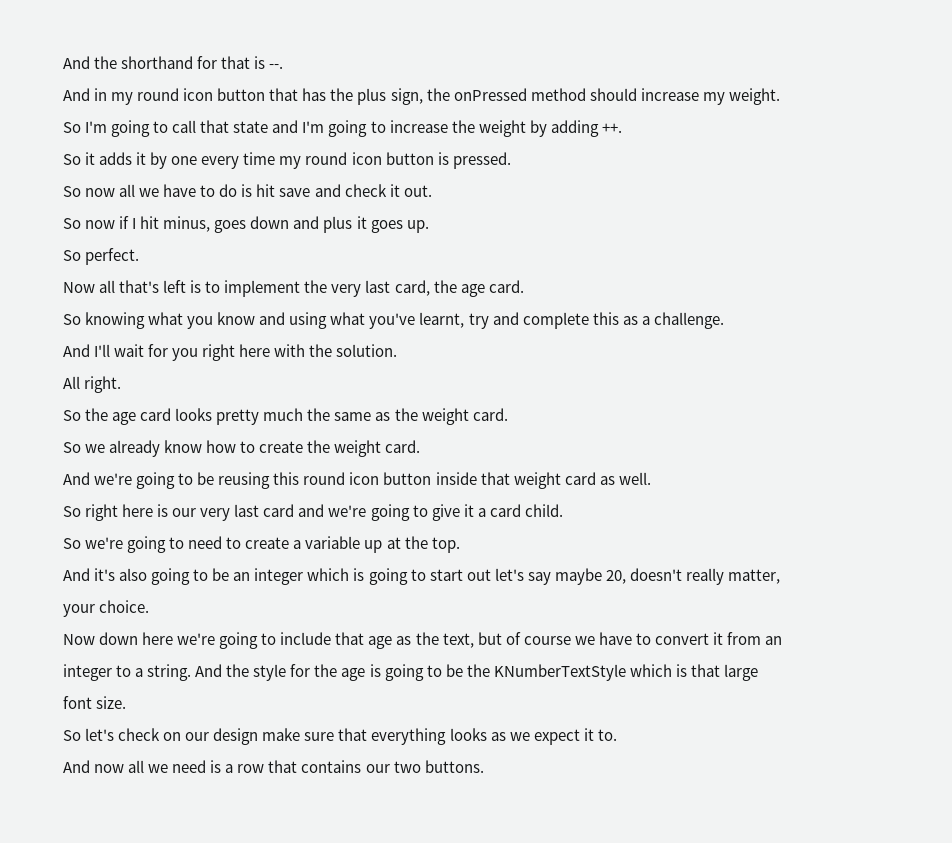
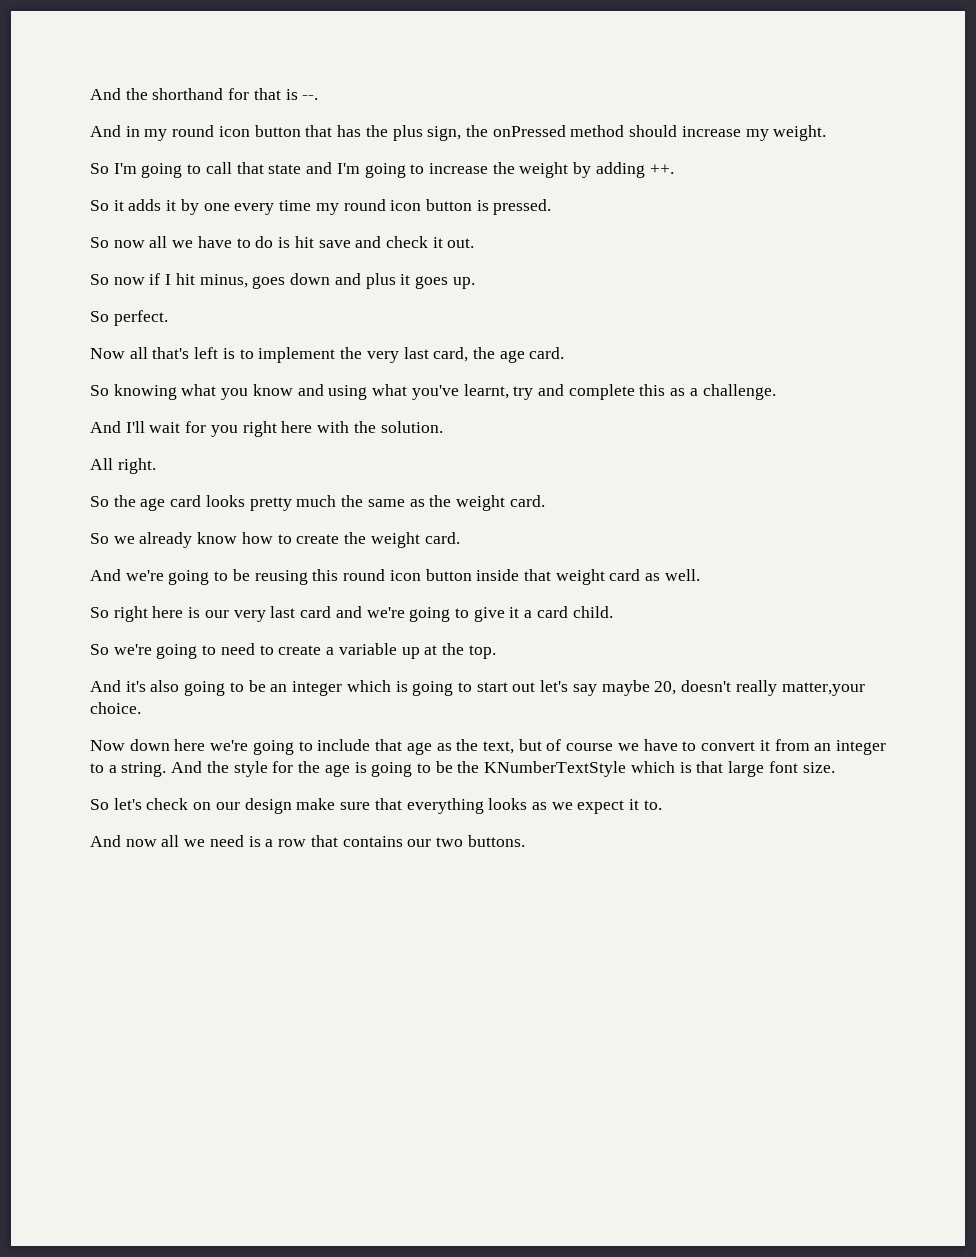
- And it's also going to be an integer which is going to start out let's say maybe 20, doesn't really matter,
- your choice.
+ And it's also going to be an integer which is going to start out let's say maybe 20, doesn't really matter,your choice.
- Now down here we're going to include that age as the text, but of course we have to convert it from an
- integer to a string.
+ Now down here we're going to include that age as the text, but of course we have to convert it from an integer to a string.
- And the style for the age is going to be the KNumberTextStyle which is that large
- font size.
+ And the style for the age is going to be the KNumberTextStyle which is that large font size.

